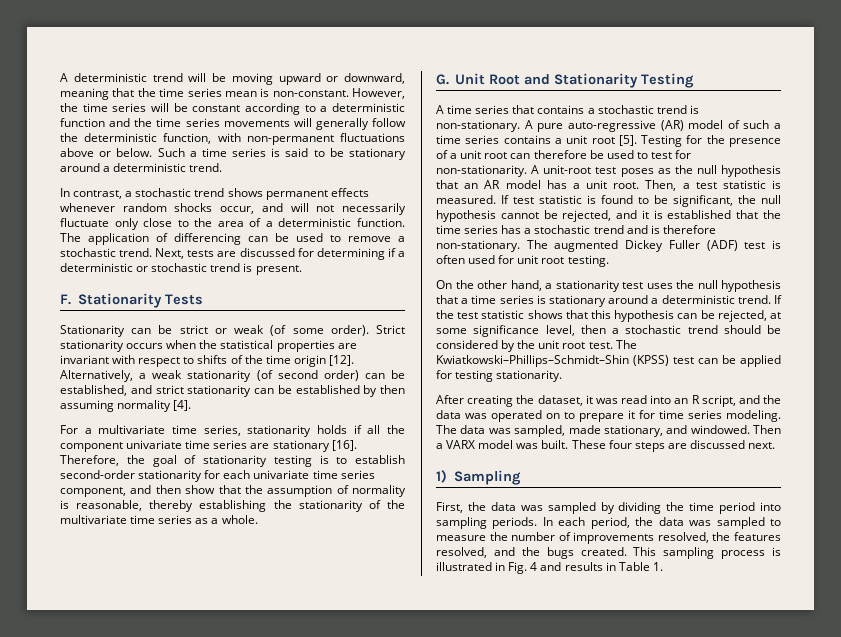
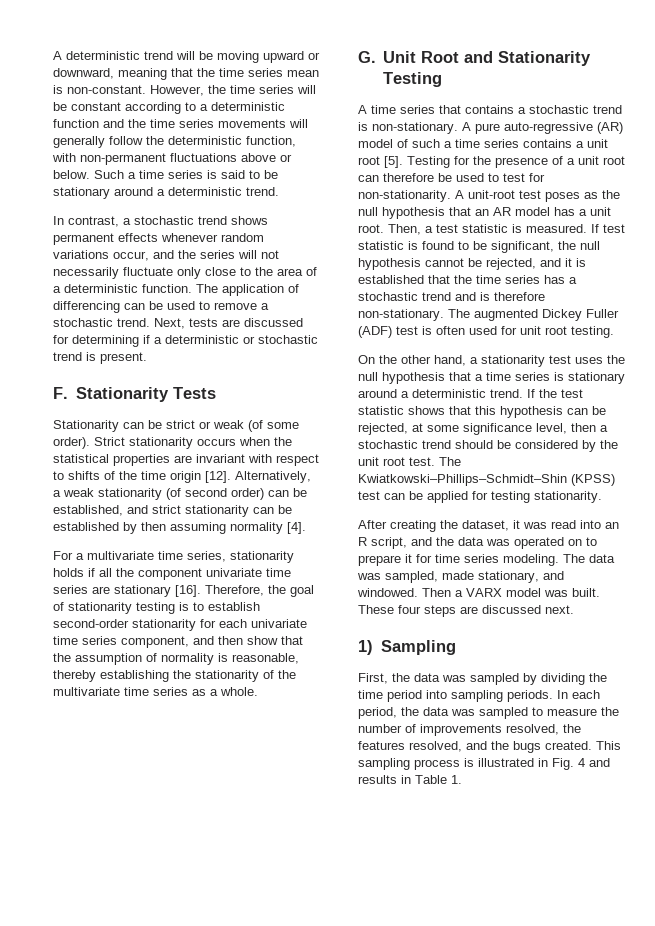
- In contrast, a stochastic trend shows permanent effects whenever random shocks occur, and will not necessarily fluctuate only close to the area of a deterministic function.
+ In contrast, a stochastic trend shows permanent effects whenever random variations occur, and the series will not necessarily fluctuate only close to the area of a deterministic function.

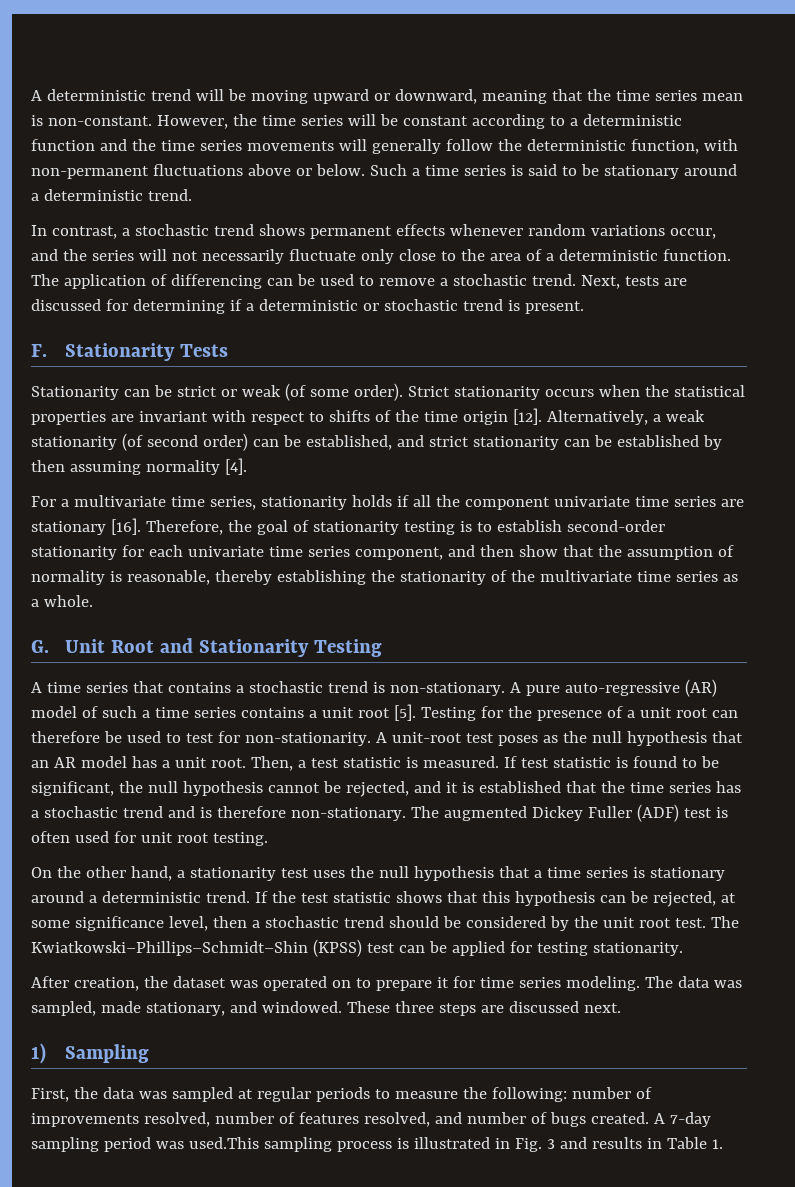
- After creating the dataset, it was read into an R script, and the data was operated on to prepare it for time series modeling.
+ After creation, the dataset was operated on to prepare it for time series modeling.
- Then a VARX model was built. These four steps are discussed next.
+ These three steps are discussed next.
- First, the data was sampled by dividing the time period into sampling periods. In each period, the data was sampled to measure the number of improvements resolved, the features resolved, and the bugs created. This sampling process is illustrated in Fig. 4 and results in Table 1.
+ First, the data was sampled at regular periods to measure the following: number of improvements resolved, number of features resolved, and number of bugs created. A 7-day sampling period was used.This sampling process is illustrated in Fig. 3 and results in Table 1.

